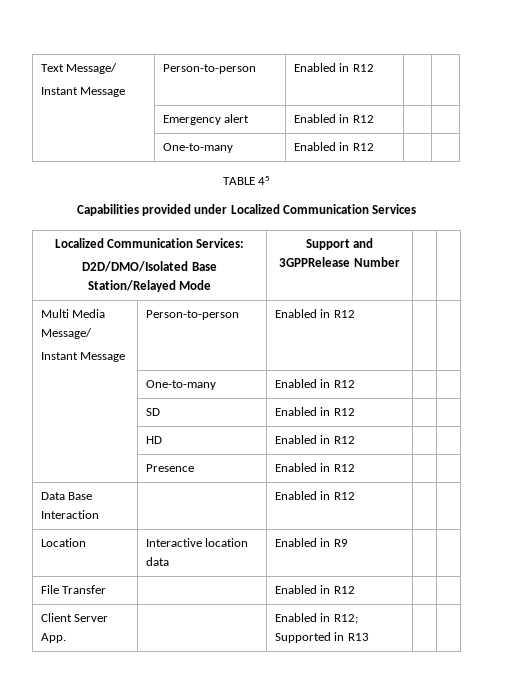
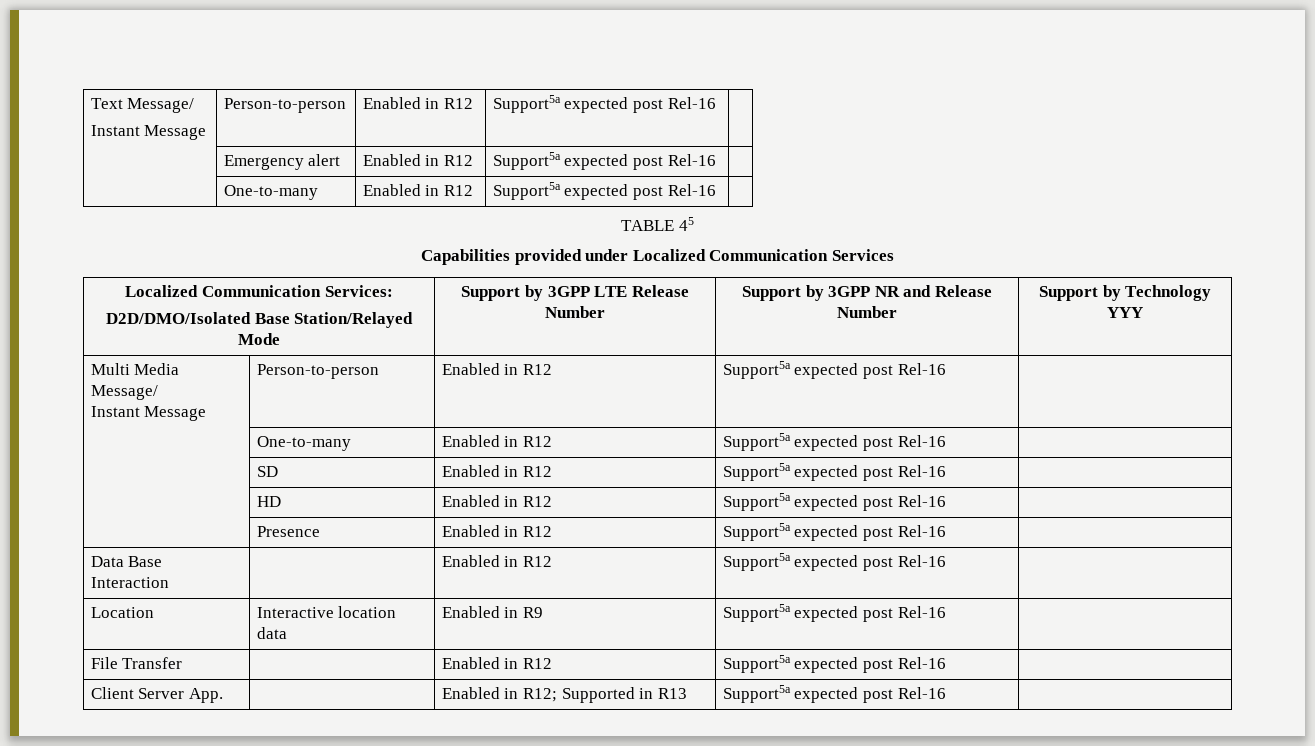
  Text Message/
- Instant Message | Person-to-person | Enabled in R12 | |
+ Instant Message | Person-to-person | Enabled in R12 | Support5a expected post Rel-16 |
- | Emergency alert | Enabled in R12 | |
- | One-to-many | Enabled in R12 | |
+ | Emergency alert | Enabled in R12 | Support5a expected post Rel-16 |
+ | One-to-many | Enabled in R12 | Support5a expected post Rel-16 |
  Localized Communication Services:
- D2D/DMO/Isolated Base Station/Relayed Mode | Support and 3GPPRelease Number | |
+ D2D/DMO/Isolated Base Station/Relayed Mode | Support by 3GPP LTE Release Number | Support by 3GPP NR and Release Number | Support by Technology YYY
  Multi Media Message/
- Instant Message | Person-to-person | Enabled in R12 | |
- | One-to-many | Enabled in R12 | |
+ Instant Message | Person-to-person | Enabled in R12 | Support5a expected post Rel-16 |
+ | One-to-many | Enabled in R12 | Support5a expected post Rel-16 |
- | SD | Enabled in R12 | |
+ | SD | Enabled in R12 | Support5a expected post Rel-16 |
- | HD | Enabled in R12 | |
+ | HD | Enabled in R12 | Support5a expected post Rel-16 |
- | Presence | Enabled in R12 | |
+ | Presence | Enabled in R12 | Support5a expected post Rel-16 |
- Data Base Interaction | | Enabled in R12 | |
+ Data Base Interaction | | Enabled in R12 | Support5a expected post Rel-16 |
- Location | Interactive location data | Enabled in R9 | |
+ Location | Interactive location data | Enabled in R9 | Support5a expected post Rel-16 |
- File Transfer | | Enabled in R12 | |
+ File Transfer | | Enabled in R12 | Support5a expected post Rel-16 |
- Client Server App. | | Enabled in R12; Supported in R13 | |
+ Client Server App. | | Enabled in R12; Supported in R13 | Support5a expected post Rel-16 |

